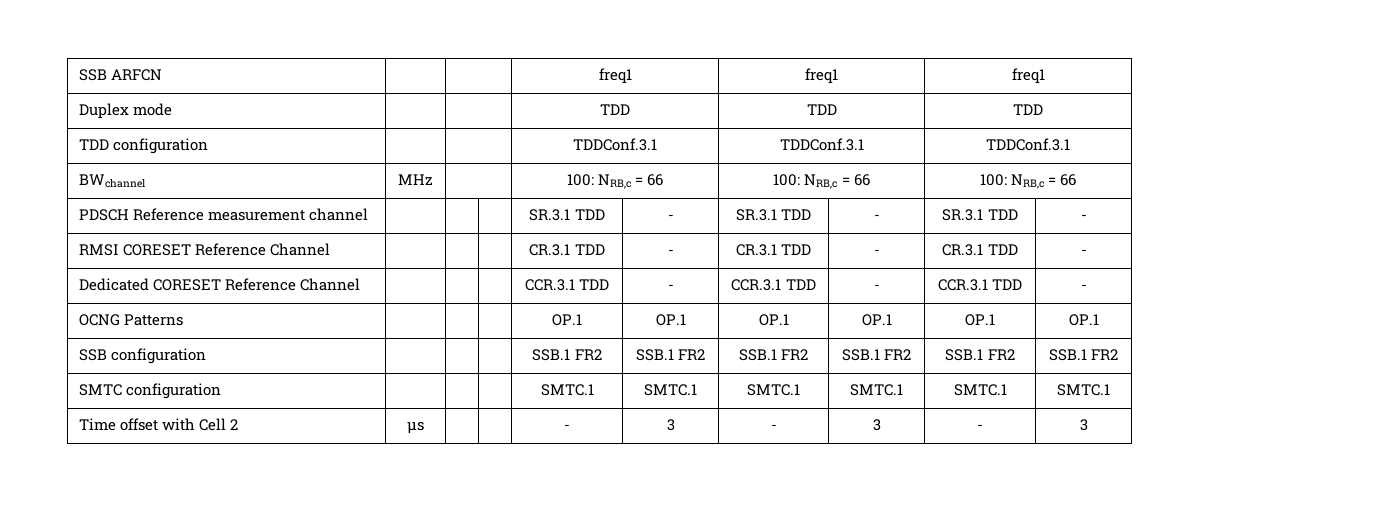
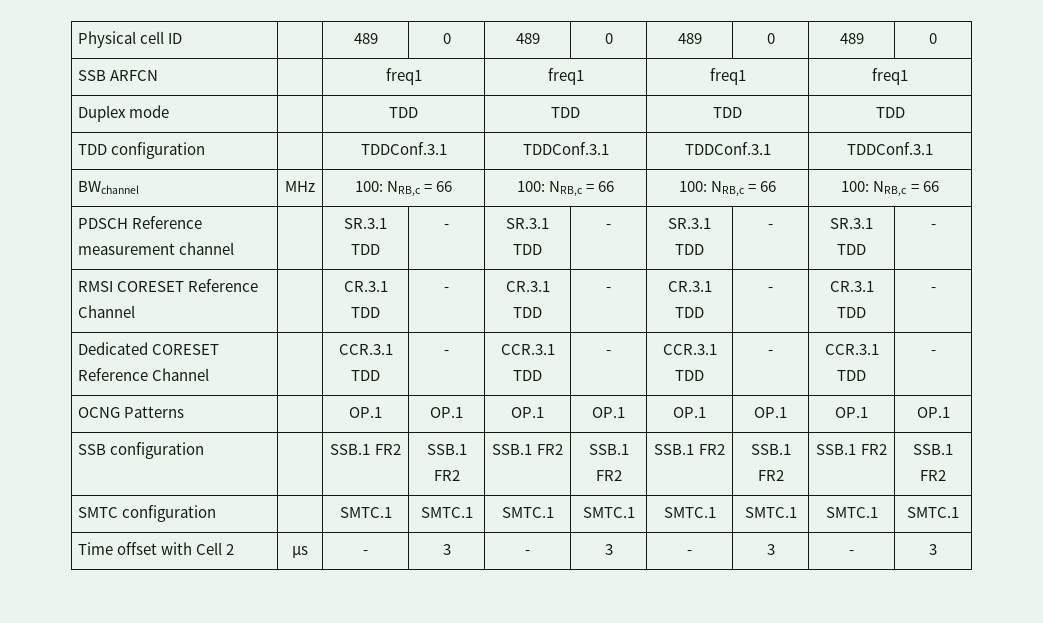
+ Physical cell ID | | 489 | 0 | 489 | 0 | 489 | 0 | 489 | 0
- SSB ARFCN | | | freq1 | freq1 | freq1
+ SSB ARFCN | | freq1 | freq1 | freq1 | freq1
- Duplex mode | | | TDD | TDD | TDD
+ Duplex mode | | TDD | TDD | TDD | TDD
- TDD configuration | | | TDDConf.3.1 | TDDConf.3.1 | TDDConf.3.1
+ TDD configuration | | TDDConf.3.1 | TDDConf.3.1 | TDDConf.3.1 | TDDConf.3.1
- BWchannel | MHz | | 100: NRB,c = 66 | 100: NRB,c = 66 | 100: NRB,c = 66
+ BWchannel | MHz | 100: NRB,c = 66 | 100: NRB,c = 66 | 100: NRB,c = 66 | 100: NRB,c = 66
- PDSCH Reference measurement channel | | | | SR.3.1 TDD | - | SR.3.1 TDD | - | SR.3.1 TDD | -
+ PDSCH Reference measurement channel | | SR.3.1 TDD | - | SR.3.1 TDD | - | SR.3.1 TDD | - | SR.3.1 TDD | -
- RMSI CORESET Reference Channel | | | | CR.3.1 TDD | - | CR.3.1 TDD | - | CR.3.1 TDD | -
+ RMSI CORESET Reference Channel | | CR.3.1 TDD | - | CR.3.1 TDD | - | CR.3.1 TDD | - | CR.3.1 TDD | -
- Dedicated CORESET Reference Channel | | | | CCR.3.1 TDD | - | CCR.3.1 TDD | - | CCR.3.1 TDD | -
+ Dedicated CORESET Reference Channel | | CCR.3.1 TDD | - | CCR.3.1 TDD | - | CCR.3.1 TDD | - | CCR.3.1 TDD | -
- OCNG Patterns | | | | OP.1 | OP.1 | OP.1 | OP.1 | OP.1 | OP.1
+ OCNG Patterns | | OP.1 | OP.1 | OP.1 | OP.1 | OP.1 | OP.1 | OP.1 | OP.1
- SSB configuration | | | | SSB.1 FR2 | SSB.1 FR2 | SSB.1 FR2 | SSB.1 FR2 | SSB.1 FR2 | SSB.1 FR2
+ SSB configuration | | SSB.1 FR2 | SSB.1 FR2 | SSB.1 FR2 | SSB.1 FR2 | SSB.1 FR2 | SSB.1 FR2 | SSB.1 FR2 | SSB.1 FR2
- SMTC configuration | | | | SMTC.1 | SMTC.1 | SMTC.1 | SMTC.1 | SMTC.1 | SMTC.1
+ SMTC configuration | | SMTC.1 | SMTC.1 | SMTC.1 | SMTC.1 | SMTC.1 | SMTC.1 | SMTC.1 | SMTC.1
- Time offset with Cell 2 | μs | | | - | 3 | - | 3 | - | 3
+ Time offset with Cell 2 | μs | - | 3 | - | 3 | - | 3 | - | 3

